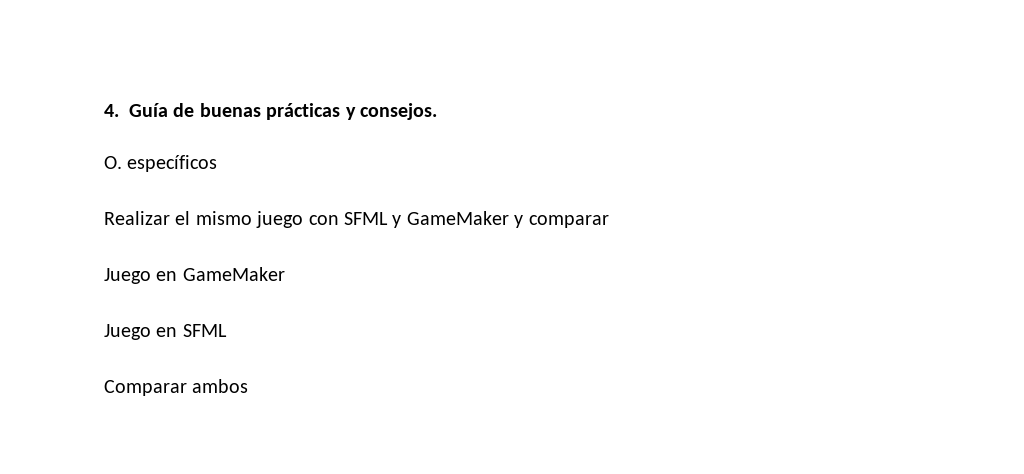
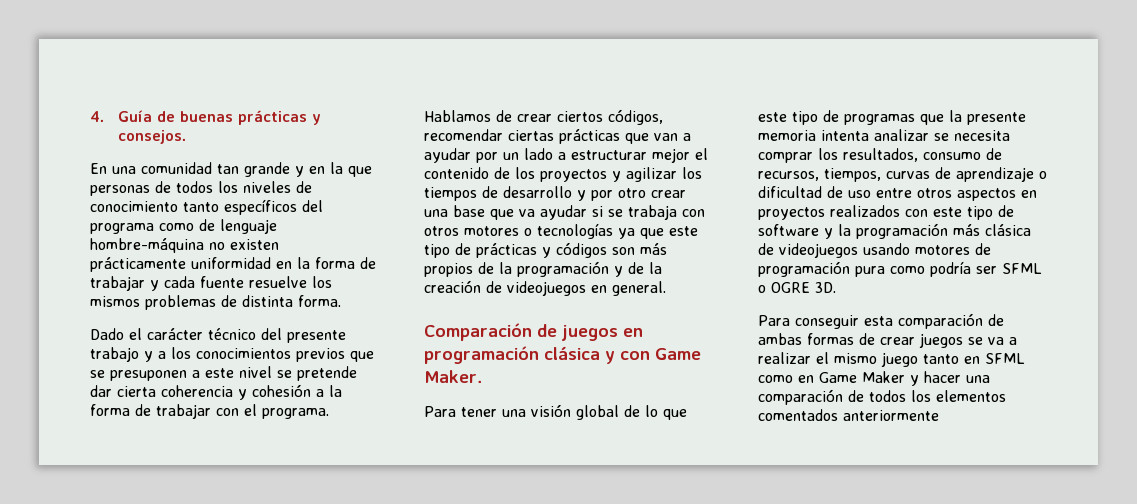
- O. específicos
- Realizar el mismo juego con SFML y GameMaker y comparar
- Juego en GameMaker
- Juego en SFML
- Comparar ambos
+ En una comunidad tan grande y en la que personas de todos los niveles de conocimiento tanto específicos del programa como de lenguaje hombre-máquina no existen prácticamente uniformidad en la forma de trabajar y cada fuente resuelve los mismos problemas de distinta forma.
+ Dado el carácter técnico del presente trabajo y a los conocimientos previos que se presuponen a este nivel se pretende dar cierta coherencia y cohesión a la forma de trabajar con el programa. Hablamos de crear ciertos códigos, recomendar ciertas prácticas que van a ayudar por un lado a estructurar mejor el contenido de los proyectos y agilizar los tiempos de desarrollo y por otro crear una base que va ayudar si se trabaja con otros motores o tecnologías ya que este tipo de prácticas y códigos son más propios de la programación y de la creación de videojuegos en general.
+ Comparación de juegos en programación clásica y con Game Maker.
+ Para tener una visión global de lo que este tipo de programas que la presente memoria intenta analizar se necesita comprar los resultados, consumo de recursos, tiempos, curvas de aprendizaje o dificultad de uso entre otros aspectos en proyectos realizados con este tipo de software y la programación más clásica de videojuegos usando motores de programación pura como podría ser SFML o OGRE 3D.
+ Para conseguir esta comparación de ambas formas de crear juegos se va a realizar el mismo juego tanto en SFML como en Game Maker y hacer una comparación de todos los elementos comentados anteriormente

